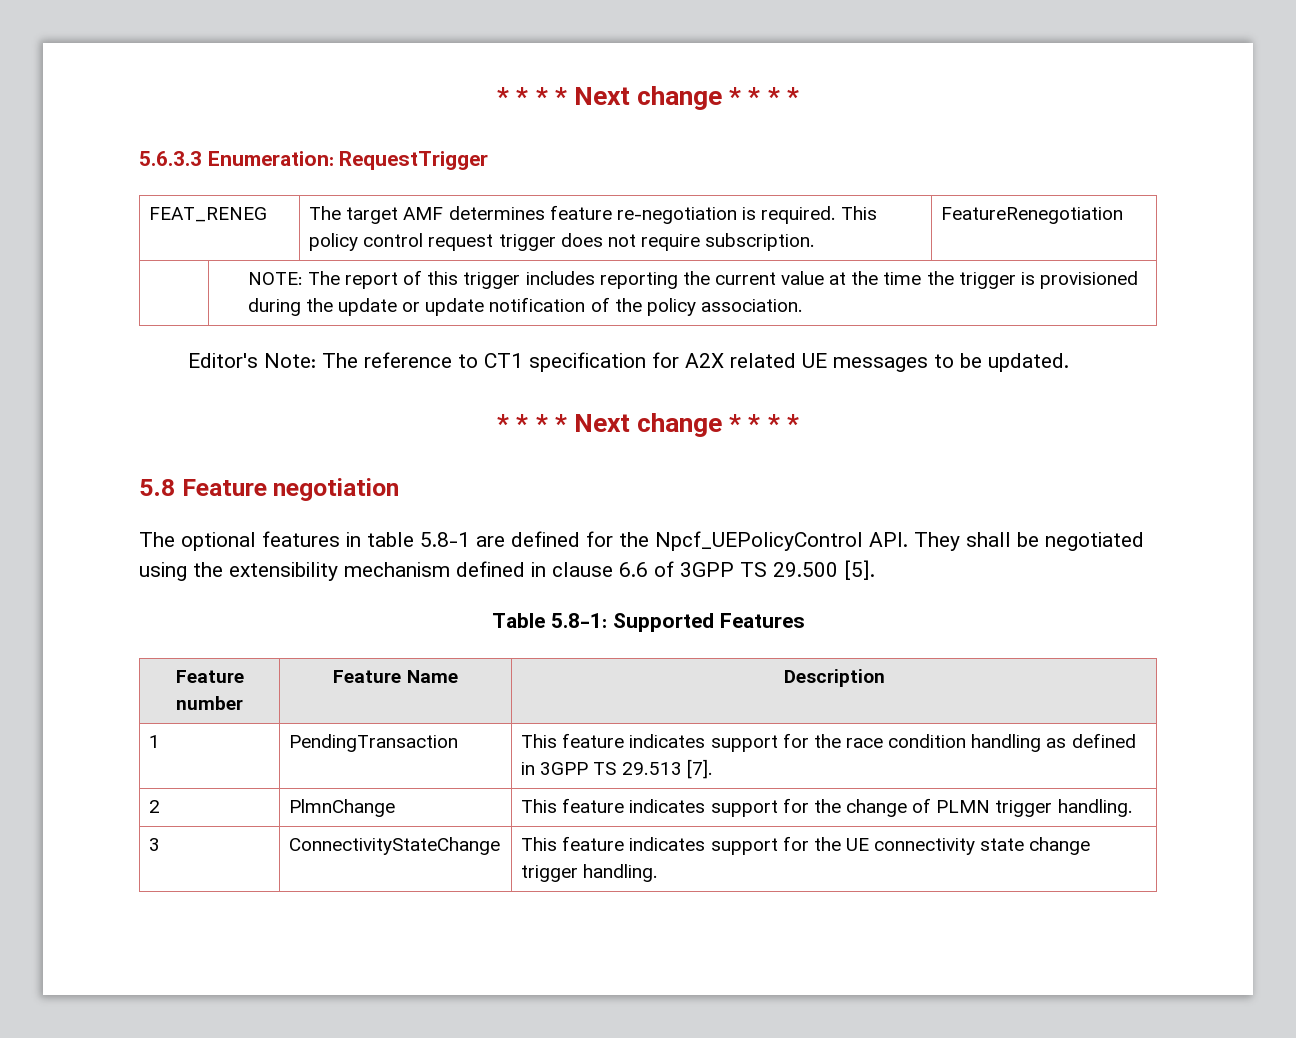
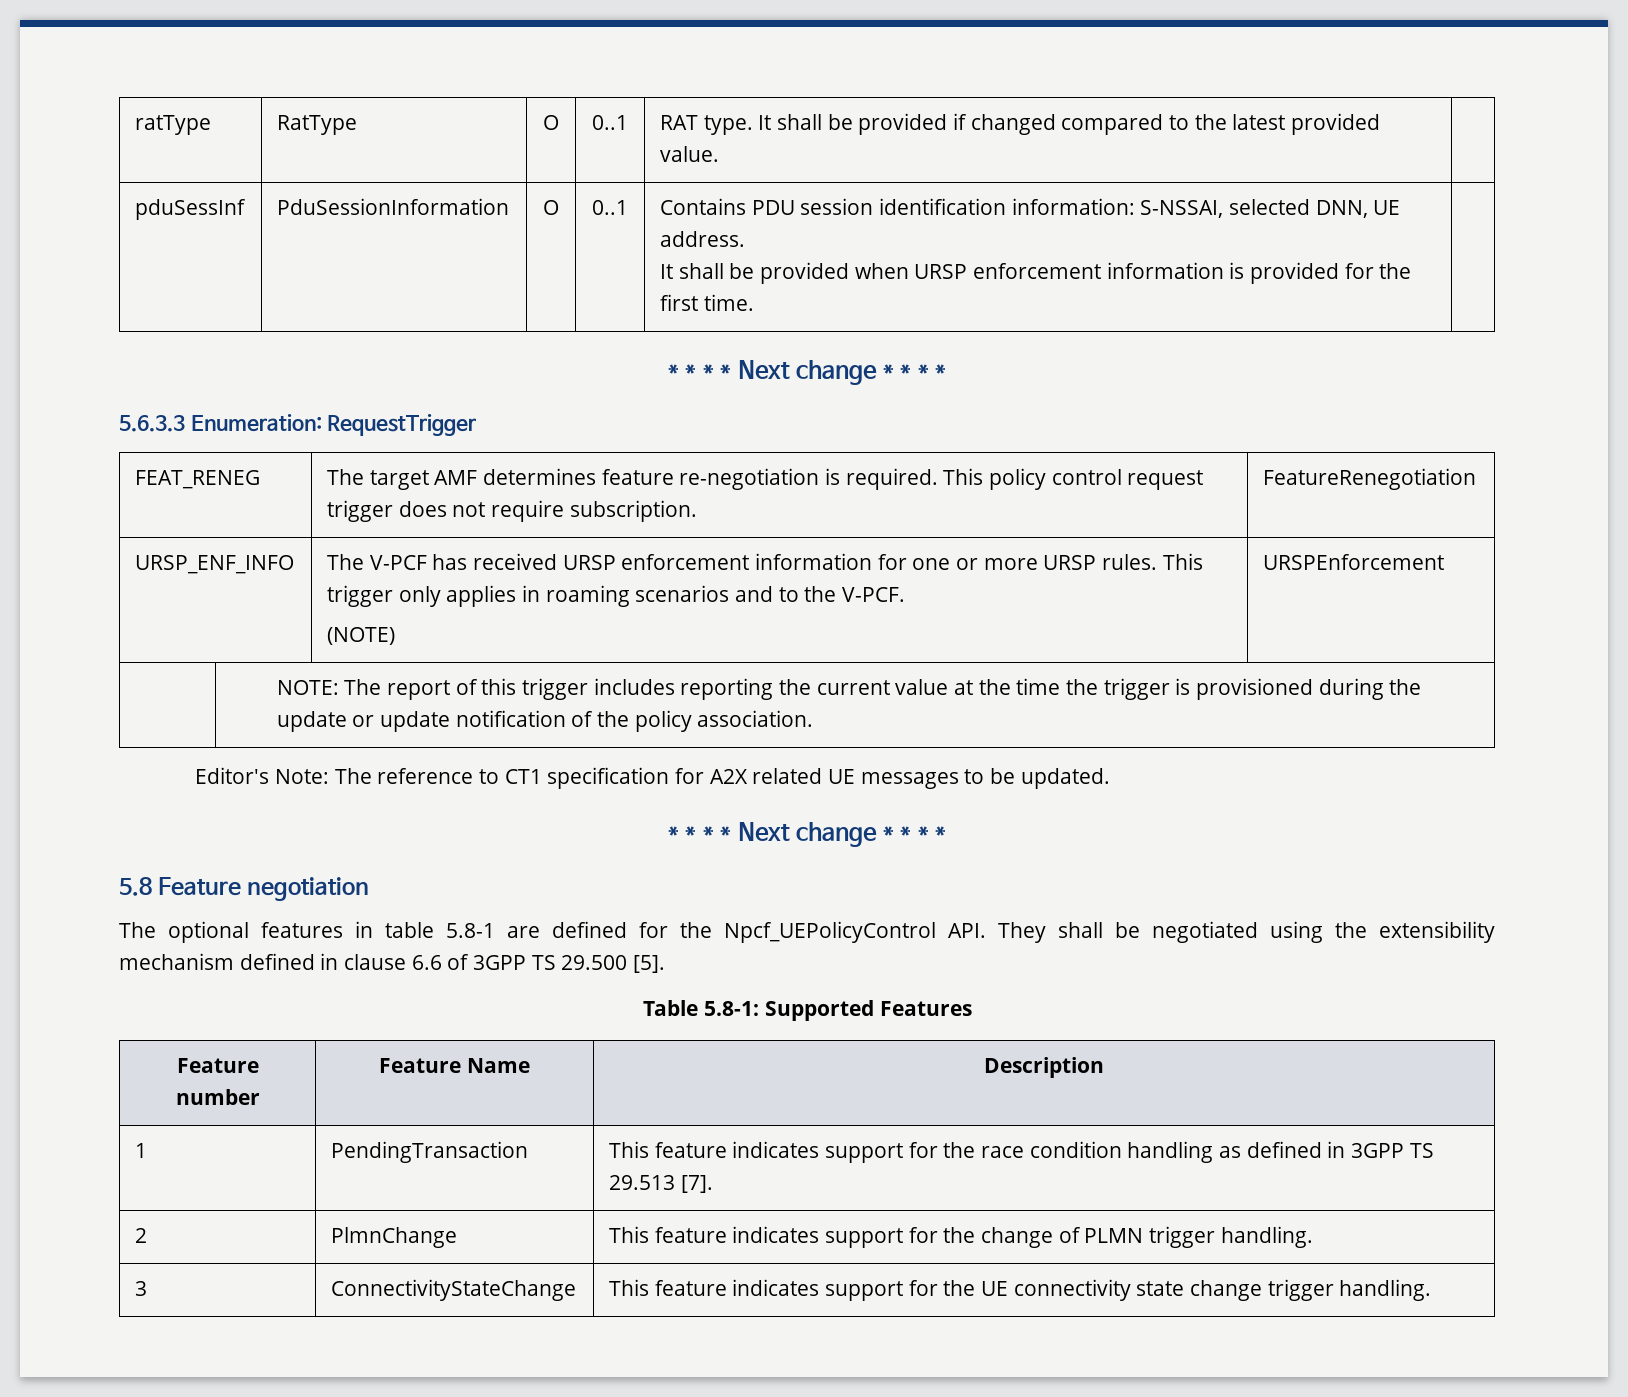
+ ratType | RatType | O | 0..1 | RAT type. It shall be provided if changed compared to the latest provided value. |
+ pduSessInf | PduSessionInformation | O | 0..1 | Contains PDU session identification information: S-NSSAI, selected DNN, UE address.
+ It shall be provided when URSP enforcement information is provided for the first time. |
+ URSP_ENF_INFO | The V-PCF has received URSP enforcement information for one or more URSP rules. This trigger only applies in roaming scenarios and to the V-PCF.
+ (NOTE) | URSPEnforcement

